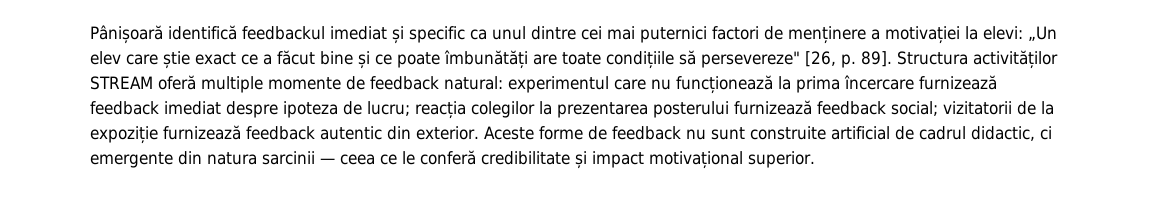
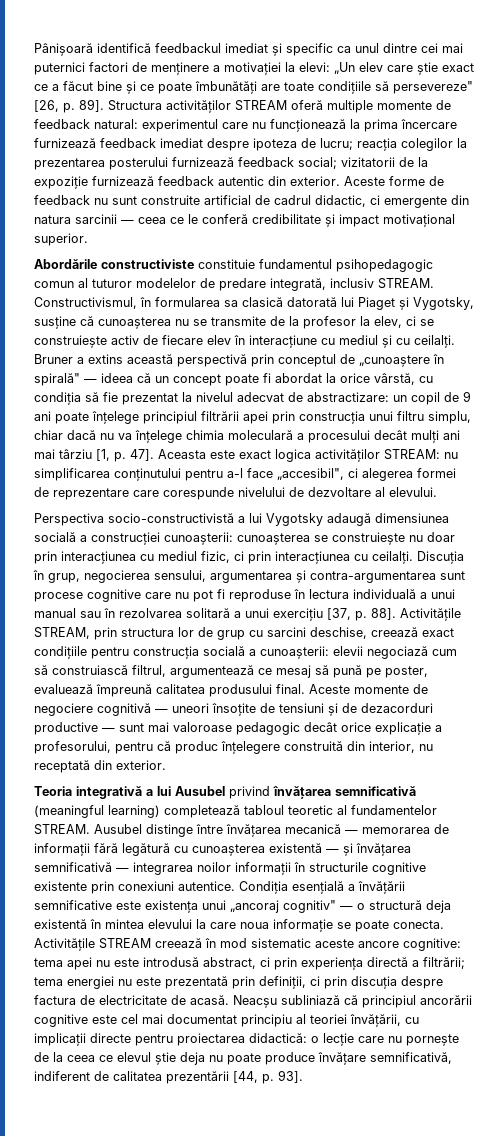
+ Abordările constructiviste constituie fundamentul psihopedagogic comun al tuturor modelelor de predare integrată, inclusiv STREAM. Constructivismul, în formularea sa clasică datorată lui Piaget și Vygotsky, susține că cunoașterea nu se transmite de la profesor la elev, ci se construiește activ de fiecare elev în interacțiune cu mediul și cu ceilalți. Bruner a extins această perspectivă prin conceptul de „cunoaștere în spirală" — ideea că un concept poate fi abordat la orice vârstă, cu condiția să fie prezentat la nivelul adecvat de abstractizare: un copil de 9 ani poate înțelege principiul filtrării apei prin construcția unui filtru simplu, chiar dacă nu va înțelege chimia moleculară a procesului decât mulți ani mai târziu [1, p. 47]. Aceasta este exact logica activităților STREAM: nu simplificarea conținutului pentru a-l face „accesibil", ci alegerea formei de reprezentare care corespunde nivelului de dezvoltare al elevului.
+ Perspectiva socio-constructivistă a lui Vygotsky adaugă dimensiunea socială a construcției cunoașterii: cunoașterea se construiește nu doar prin interacțiunea cu mediul fizic, ci prin interacțiunea cu ceilalți. Discuția în grup, negocierea sensului, argumentarea și contra-argumentarea sunt procese cognitive care nu pot fi reproduse în lectura individuală a unui manual sau în rezolvarea solitară a unui exercițiu [37, p. 88]. Activitățile STREAM, prin structura lor de grup cu sarcini deschise, creează exact condițiile pentru construcția socială a cunoașterii: elevii negociază cum să construiască filtrul, argumentează ce mesaj să pună pe poster, evaluează împreună calitatea produsului final. Aceste momente de negociere cognitivă — uneori însoțite de tensiuni și de dezacorduri productive — sunt mai valoroase pedagogic decât orice explicație a profesorului, pentru că produc înțelegere construită din interior, nu receptată din exterior.
+ Teoria integrativă a lui Ausubel privind învățarea semnificativă (meaningful learning) completează tabloul teoretic al fundamentelor STREAM. Ausubel distinge între învățarea mecanică — memorarea de informații fără legătură cu cunoașterea existentă — și învățarea semnificativă — integrarea noilor informații în structurile cognitive existente prin conexiuni autentice. Condiția esențială a învățării semnificative este existența unui „ancoraj cognitiv" — o structură deja existentă în mintea elevului la care noua informație se poate conecta. Activitățile STREAM creează în mod sistematic aceste ancore cognitive: tema apei nu este introdusă abstract, ci prin experiența directă a filtrării; tema energiei nu este prezentată prin definiții, ci prin discuția despre factura de electricitate de acasă. Neacșu subliniază că principiul ancorării cognitive este cel mai documentat principiu al teoriei învățării, cu implicații directe pentru proiectarea didactică: o lecție care nu pornește de la ceea ce elevul știe deja nu poate produce învățare semnificativă, indiferent de calitatea prezentării [44, p. 93].

